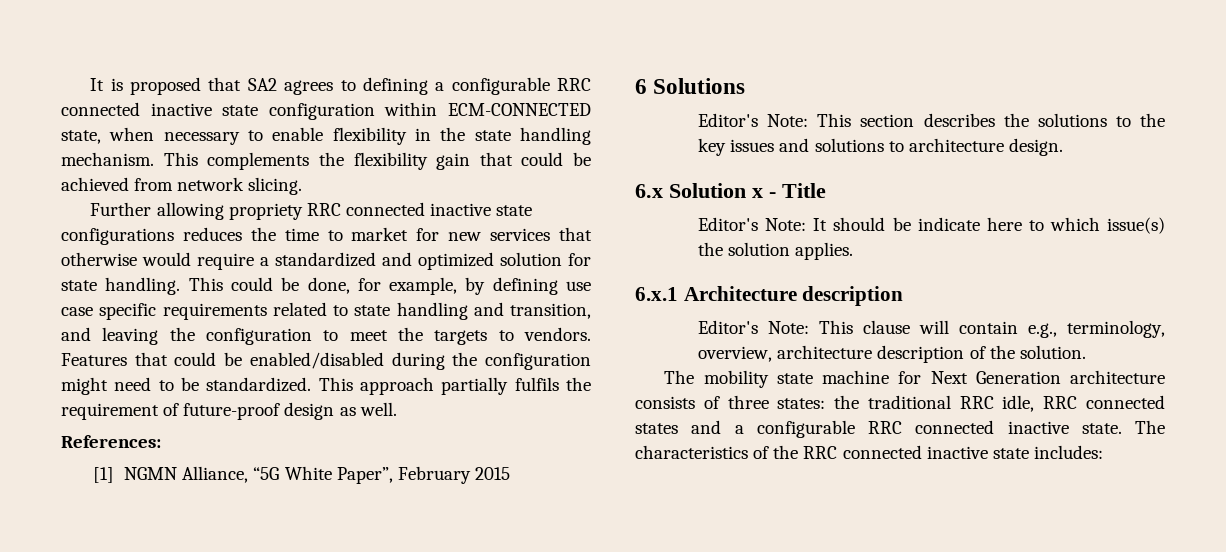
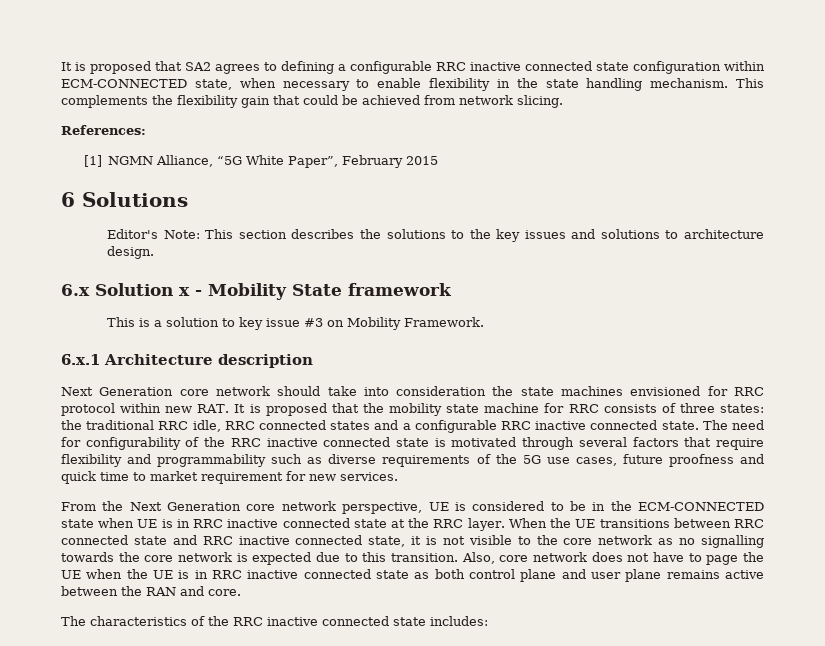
- It is proposed that SA2 agrees to defining a configurable RRC connected inactive state configuration within ECM-CONNECTED state, when necessary to enable flexibility in the state handling mechanism.
+ It is proposed that SA2 agrees to defining a configurable RRC inactive connected state configuration within ECM-CONNECTED state, when necessary to enable flexibility in the state handling mechanism.
- Further allowing propriety RRC connected inactive state configurations reduces the time to market for new services that otherwise would require a standardized and optimized solution for state handling. This could be done, for example, by defining use case specific requirements related to state handling and transition, and leaving the configuration to meet the targets to vendors. Features that could be enabled/disabled during the configuration might need to be standardized. This approach partially fulfils the requirement of future-proof design as well.
- 6.x Solution x - Title
- Editor's Note: It should be indicate here to which issue(s) the solution applies.
+ 6.x Solution x - Mobility State framework
+ This is a solution to key issue #3 on Mobility Framework.
  6.x.1 Architecture description
- Editor's Note: This clause will contain e.g., terminology, overview, architecture description of the solution.
- The mobility state machine for Next Generation architecture consists of three states: the traditional RRC idle, RRC connected states and a configurable RRC connected inactive state. The characteristics of the RRC connected inactive state includes:
+ Next Generation core network should take into consideration the state machines envisioned for RRC protocol within new RAT. It is proposed that the mobility state machine for RRC consists of three states: the traditional RRC idle, RRC connected states and a configurable RRC inactive connected state. The need for configurability of the RRC inactive connected state is motivated through several factors that require flexibility and programmability such as diverse requirements of the 5G use cases, future proofness and quick time to market requirement for new services.
+ From the Next Generation core network perspective, UE is considered to be in the ECM-CONNECTED state when UE is in RRC inactive connected state at the RRC layer. When the UE transitions between RRC connected state and RRC inactive connected state, it is not visible to the core network as no signalling towards the core network is expected due to this transition. Also, core network does not have to page the UE when the UE is in RRC inactive connected state as both control plane and user plane remains active between the RAN and core.
+ The characteristics of the RRC inactive connected state includes:

